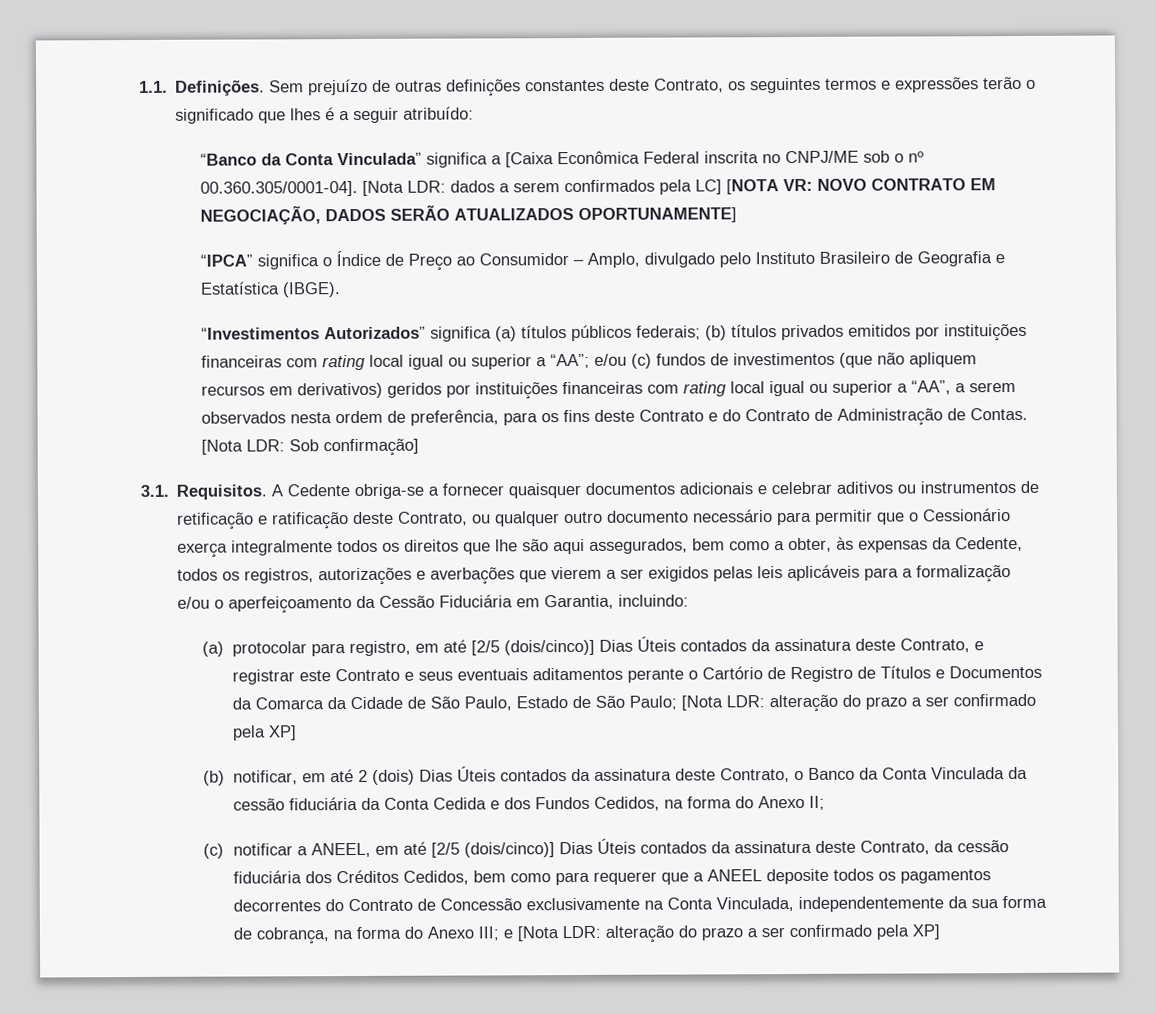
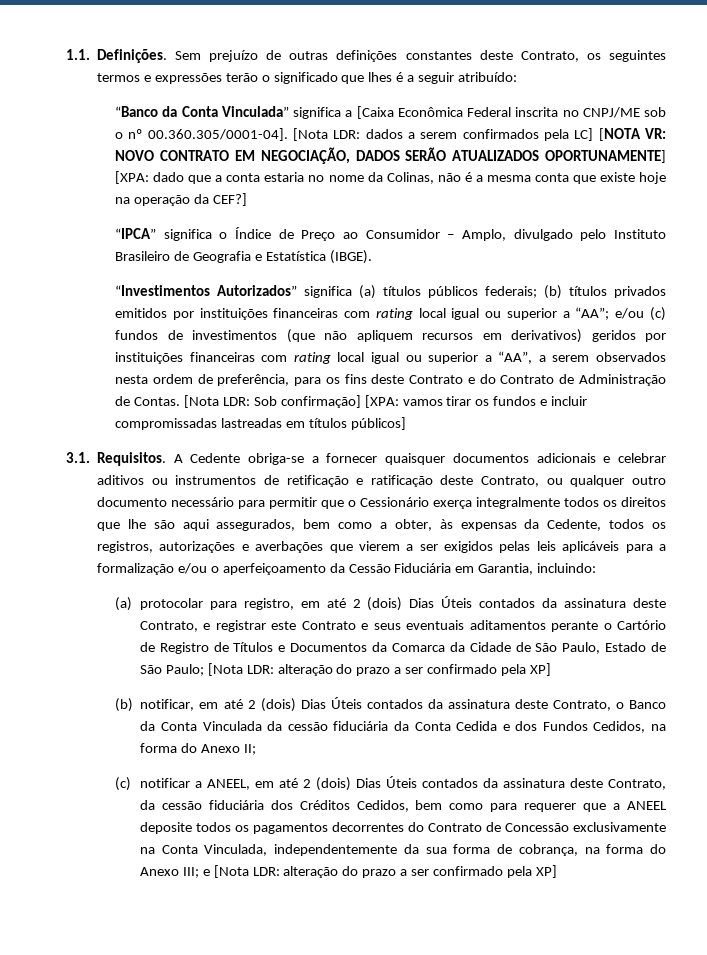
- “Banco da Conta Vinculada” significa a [Caixa Econômica Federal inscrita no CNPJ/ME sob o nº 00.360.305/0001-04]. [Nota LDR: dados a serem confirmados pela LC] [NOTA VR: NOVO CONTRATO EM NEGOCIAÇÃO, DADOS SERÃO ATUALIZADOS OPORTUNAMENTE]
+ “Banco da Conta Vinculada” significa a [Caixa Econômica Federal inscrita no CNPJ/ME sob o nº 00.360.305/0001-04]. [Nota LDR: dados a serem confirmados pela LC] [NOTA VR: NOVO CONTRATO EM NEGOCIAÇÃO, DADOS SERÃO ATUALIZADOS OPORTUNAMENTE] [XPA: dado que a conta estaria no nome da Colinas, não é a mesma conta que existe hoje na operação da CEF?]
- [Nota LDR: Sob confirmação]
+ [Nota LDR: Sob confirmação] [XPA: vamos tirar os fundos e incluir compromissadas lastreadas em títulos públicos]
- (a) protocolar para registro, em até [2/5 (dois/cinco)] Dias Úteis contados da assinatura deste Contrato, e registrar este Contrato e seus eventuais aditamentos perante o Cartório de Registro de Títulos e Documentos da Comarca da Cidade de São Paulo, Estado de São Paulo; [Nota LDR: alteração do prazo a ser confirmado pela XP]
+ (a) protocolar para registro, em até 2 (dois) Dias Úteis contados da assinatura deste Contrato, e registrar este Contrato e seus eventuais aditamentos perante o Cartório de Registro de Títulos e Documentos da Comarca da Cidade de São Paulo, Estado de São Paulo; [Nota LDR: alteração do prazo a ser confirmado pela XP]
- (c) notificar a ANEEL, em até [2/5 (dois/cinco)] Dias Úteis contados da assinatura deste Contrato, da cessão fiduciária dos Créditos Cedidos, bem como para requerer que a ANEEL deposite todos os pagamentos decorrentes do Contrato de Concessão exclusivamente na Conta Vinculada, independentemente da sua forma de cobrança, na forma do Anexo III;
+ (c) notificar a ANEEL, em até 2 (dois) Dias Úteis contados da assinatura deste Contrato, da cessão fiduciária dos Créditos Cedidos, bem como para requerer que a ANEEL deposite todos os pagamentos decorrentes do Contrato de Concessão exclusivamente na Conta Vinculada, independentemente da sua forma de cobrança, na forma do Anexo III;

